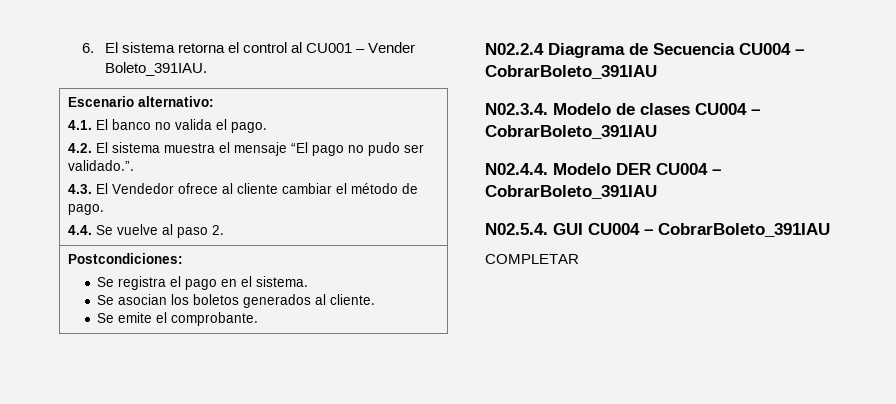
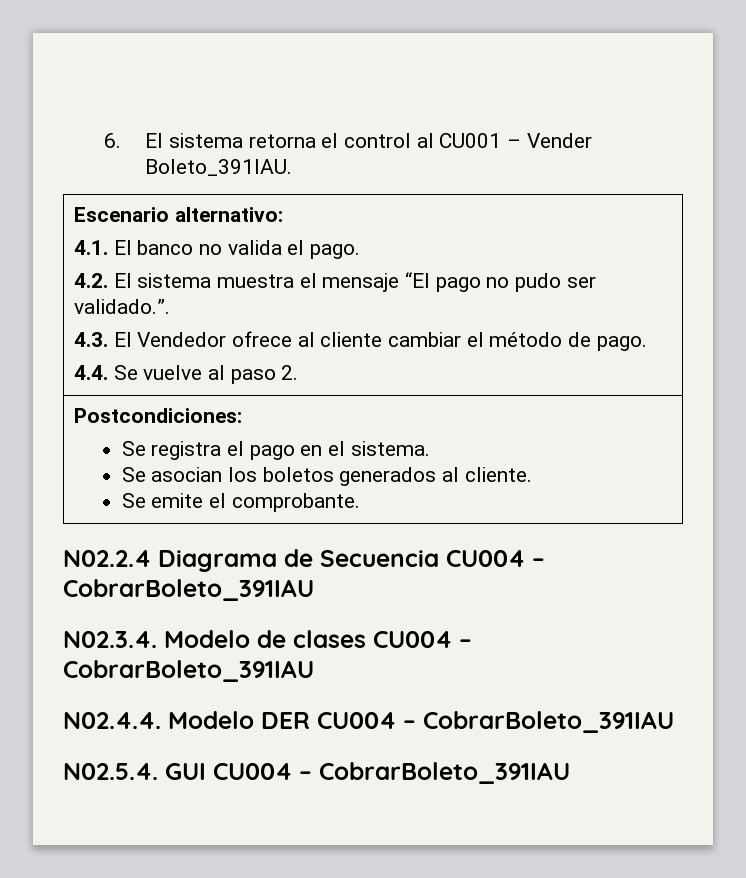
- COMPLETAR

